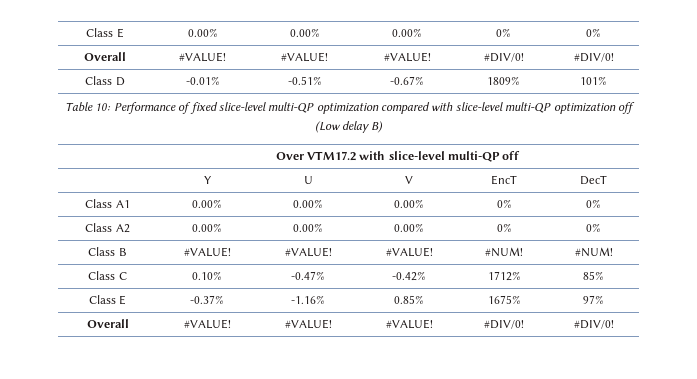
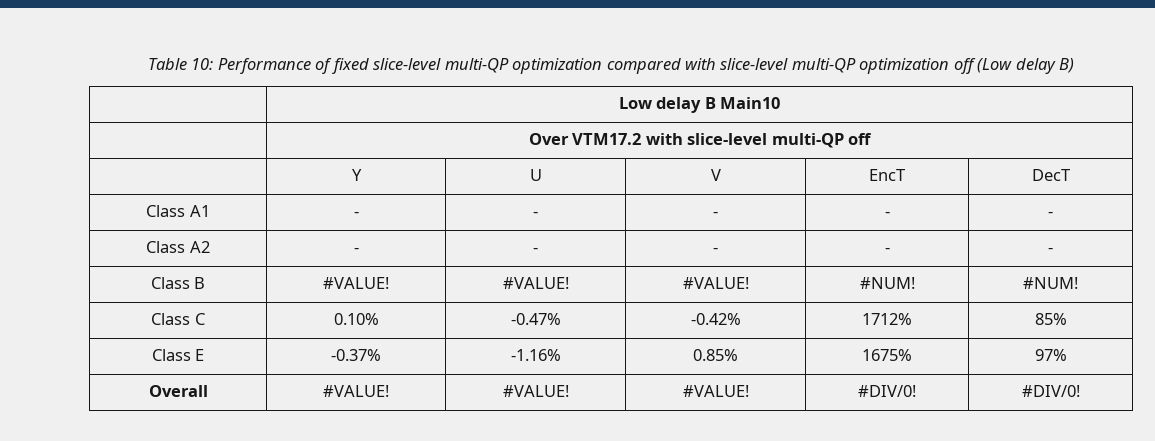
- Class E | 0.00% | 0.00% | 0.00% | 0% | 0%
- Overall | #VALUE! | #VALUE! | #VALUE! | #DIV/0! | #DIV/0!
- Class D | -0.01% | -0.51% | -0.67% | 1809% | 101%
+ | Low delay B Main10
- Class A1 | 0.00% | 0.00% | 0.00% | 0% | 0%
- Class A2 | 0.00% | 0.00% | 0.00% | 0% | 0%
+ Class A1 | - | - | - | - | -
+ Class A2 | - | - | - | - | -

